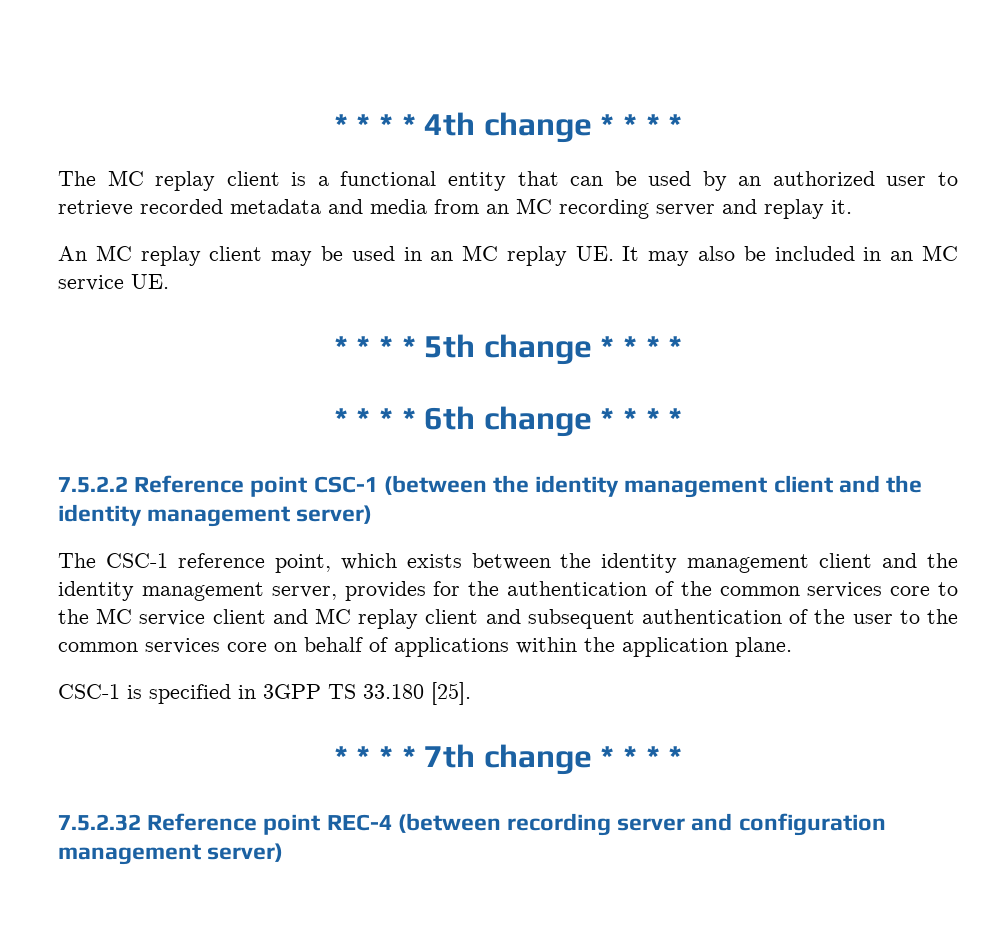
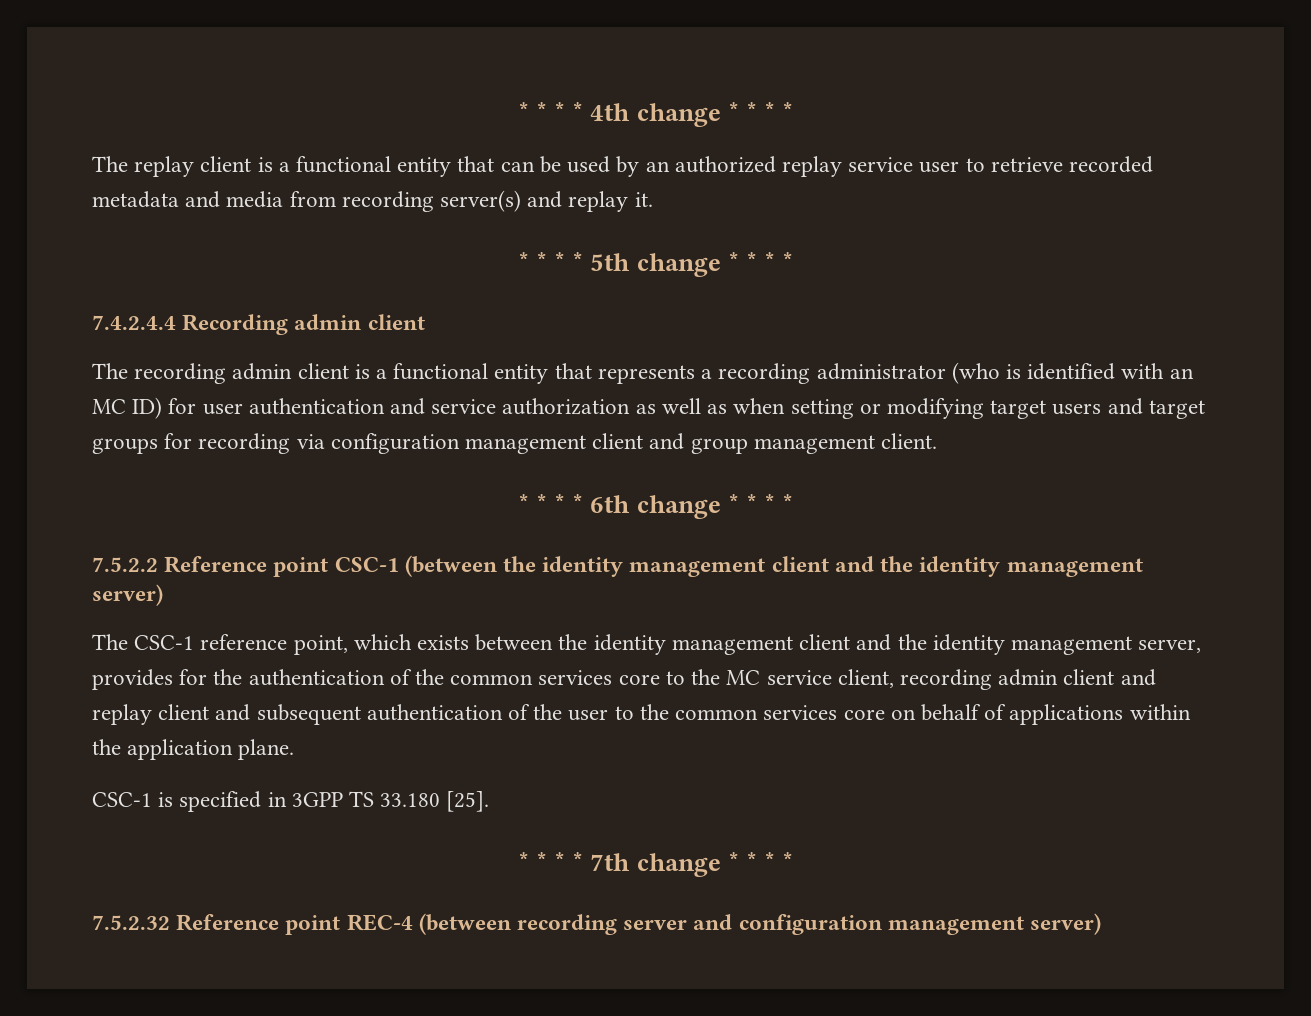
- The MC replay client is a functional entity that can be used by an authorized user to retrieve recorded metadata and media from an MC recording server and replay it.
+ The replay client is a functional entity that can be used by an authorized replay service user to retrieve recorded metadata and media from recording server(s) and replay it.
- An MC replay client may be used in an MC replay UE. It may also be included in an MC service UE.
+ 7.4.2.4.4 Recording admin client
+ The recording admin client is a functional entity that represents a recording administrator (who is identified with an MC ID) for user authentication and service authorization as well as when setting or modifying target users and target groups for recording via configuration management client and group management client.
- The CSC-1 reference point, which exists between the identity management client and the identity management server, provides for the authentication of the common services core to the MC service client and MC replay client and subsequent authentication of the user to the common services core on behalf of applications within the application plane.
+ The CSC-1 reference point, which exists between the identity management client and the identity management server, provides for the authentication of the common services core to the MC service client, recording admin client and replay client and subsequent authentication of the user to the common services core on behalf of applications within the application plane.

